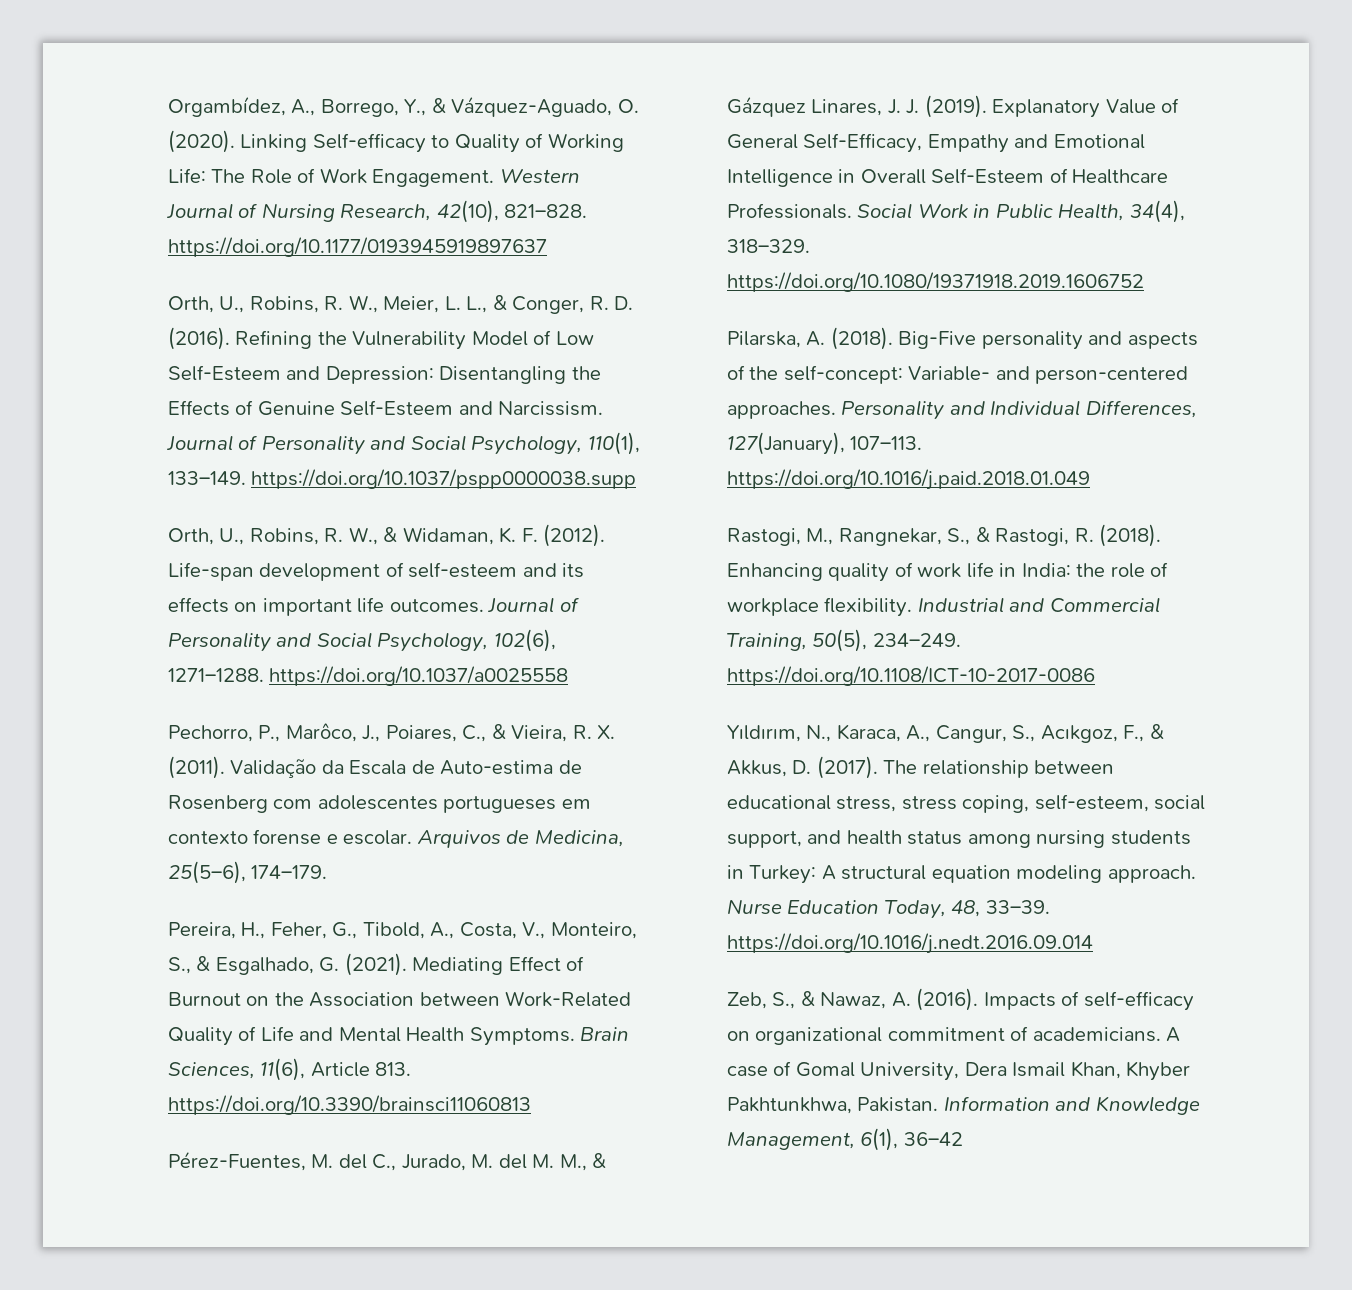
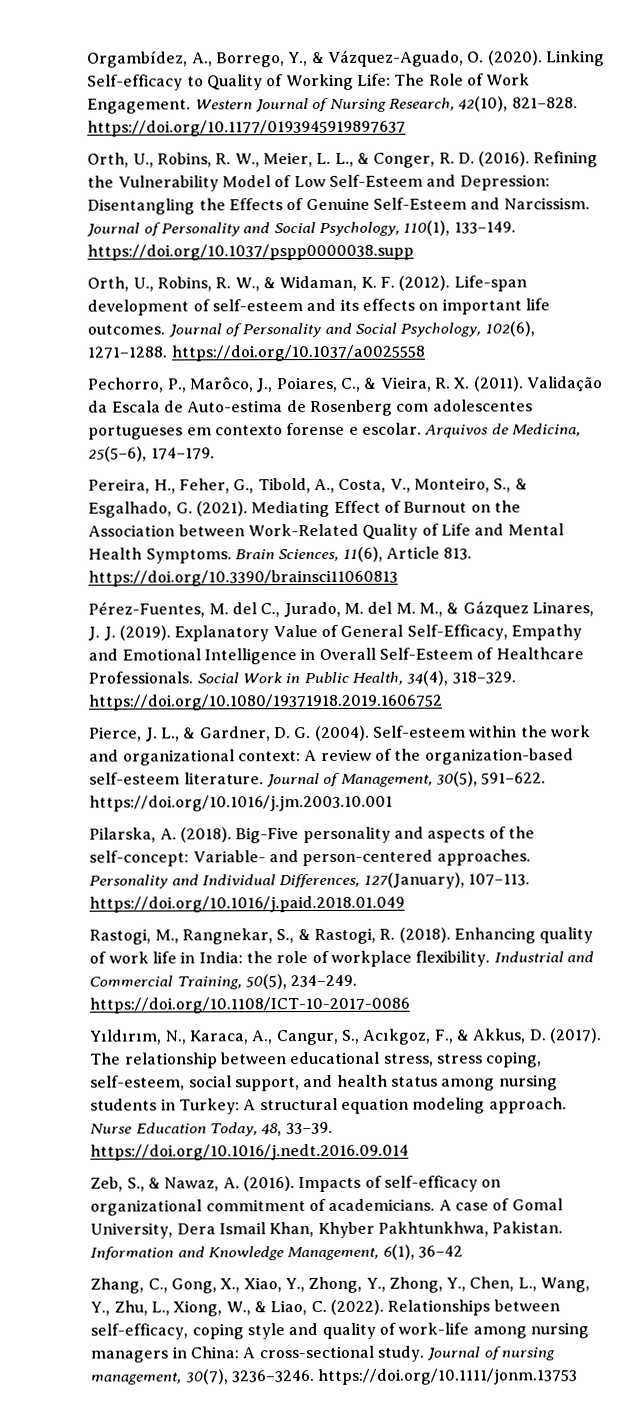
+ Pierce, J. L., & Gardner, D. G. (2004). Self-esteem within the work and organizational context: A review of the organization-based self-esteem literature. Journal of Management, 30(5), 591–622. https://doi.org/10.1016/j.jm.2003.10.001
+ Zhang, C., Gong, X., Xiao, Y., Zhong, Y., Zhong, Y., Chen, L., Wang, Y., Zhu, L., Xiong, W., & Liao, C. (2022). Relationships between self-efficacy, coping style and quality of work-life among nursing managers in China: A cross-sectional study. Journal of nursing management, 30(7), 3236–3246. https://doi.org/10.1111/jonm.13753

